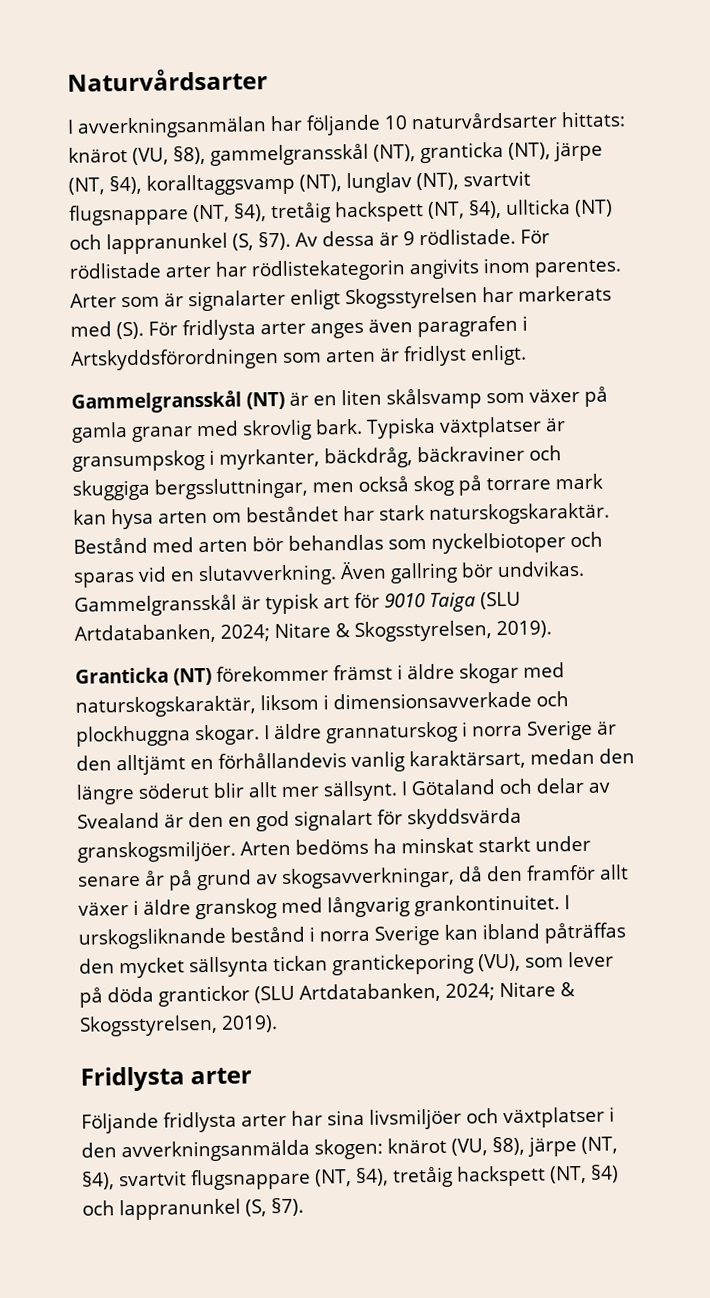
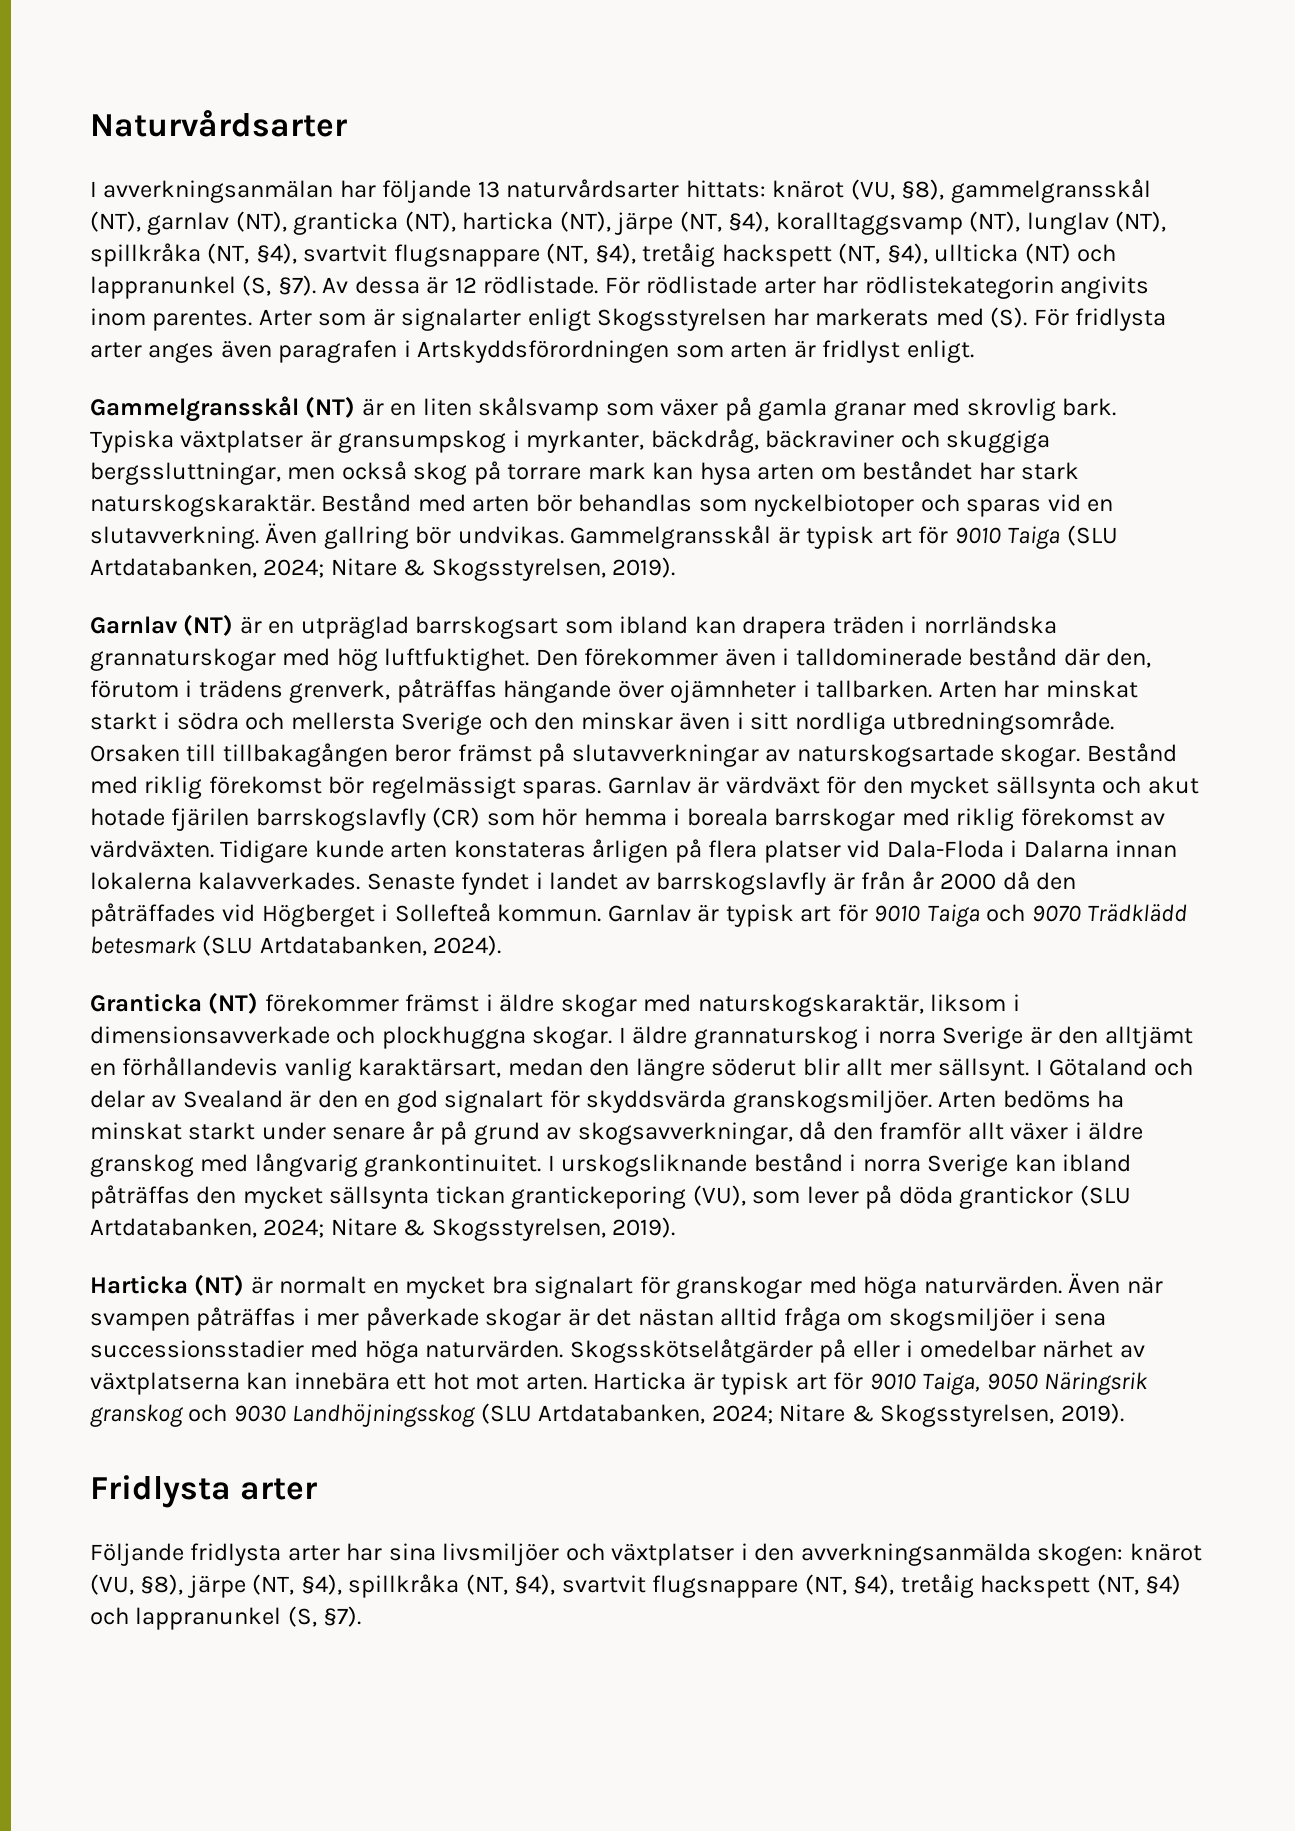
- I avverkningsanmälan har följande 10 naturvårdsarter hittats: knärot (VU, §8), gammelgransskål (NT), granticka (NT), järpe (NT, §4), koralltaggsvamp (NT), lunglav (NT), svartvit flugsnappare (NT, §4), tretåig hackspett (NT, §4), ullticka (NT) och lappranunkel (S, §7).
+ I avverkningsanmälan har följande 13 naturvårdsarter hittats: knärot (VU, §8), gammelgransskål (NT), garnlav (NT), granticka (NT), harticka (NT), järpe (NT, §4), koralltaggsvamp (NT), lunglav (NT), spillkråka (NT, §4), svartvit flugsnappare (NT, §4), tretåig hackspett (NT, §4), ullticka (NT) och lappranunkel (S, §7).
- Av dessa är 9 rödlistade.
+ Av dessa är 12 rödlistade.
+ Garnlav (NT) är en utpräglad barrskogsart som ibland kan drapera träden i norrländska grannaturskogar med hög luftfuktighet. Den förekommer även i talldominerade bestånd där den, förutom i trädens grenverk, påträffas hängande över ojämnheter i tallbarken. Arten har minskat starkt i södra och mellersta Sverige och den minskar även i sitt nordliga utbredningsområde. Orsaken till tillbakagången beror främst på slutavverkningar av naturskogsartade skogar. Bestånd med riklig förekomst bör regelmässigt sparas. Garnlav är värdväxt för den mycket sällsynta och akut hotade fjärilen barrskogslavfly (CR) som hör hemma i boreala barrskogar med riklig förekomst av värdväxten. Tidigare kunde arten konstateras årligen på flera platser vid Dala-Floda i Dalarna innan lokalerna kalavverkades. Senaste fyndet i landet av barrskogslavfly är från år 2000 då den påträffades vid Högberget i Sollefteå kommun. Garnlav är typisk art för 9010 Taiga och 9070 Trädklädd betesmark (SLU Artdatabanken, 2024).
+ Harticka (NT) är normalt en mycket bra signalart för granskogar med höga naturvärden. Även när svampen påträffas i mer påverkade skogar är det nästan alltid fråga om skogsmiljöer i sena successionsstadier med höga naturvärden. Skogsskötselåtgärder på eller i omedelbar närhet av växtplatserna kan innebära ett hot mot arten. Harticka är typisk art för 9010 Taiga, 9050 Näringsrik granskog och 9030 Landhöjningsskog (SLU Artdatabanken, 2024; Nitare & Skogsstyrelsen, 2019).
- Följande fridlysta arter har sina livsmiljöer och växtplatser i den avverkningsanmälda skogen: knärot (VU, §8), järpe (NT, §4), svartvit flugsnappare (NT, §4), tretåig hackspett (NT, §4) och lappranunkel (S, §7).
+ Följande fridlysta arter har sina livsmiljöer och växtplatser i den avverkningsanmälda skogen: knärot (VU, §8), järpe (NT, §4), spillkråka (NT, §4), svartvit flugsnappare (NT, §4), tretåig hackspett (NT, §4) och lappranunkel (S, §7).

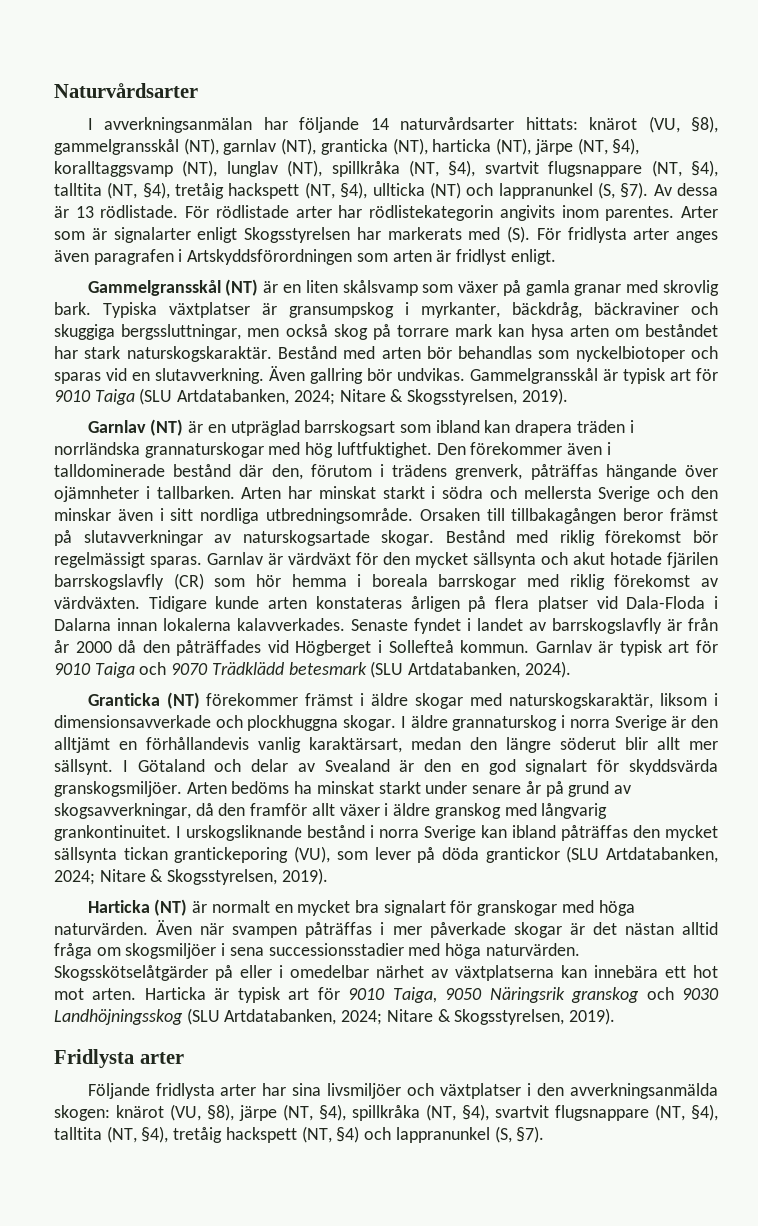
- I avverkningsanmälan har följande 13 naturvårdsarter hittats: knärot (VU, §8), gammelgransskål (NT), garnlav (NT), granticka (NT), harticka (NT), järpe (NT, §4), koralltaggsvamp (NT), lunglav (NT), spillkråka (NT, §4), svartvit flugsnappare (NT, §4), tretåig hackspett (NT, §4), ullticka (NT) och lappranunkel (S, §7).
+ I avverkningsanmälan har följande 14 naturvårdsarter hittats: knärot (VU, §8), gammelgransskål (NT), garnlav (NT), granticka (NT), harticka (NT), järpe (NT, §4), koralltaggsvamp (NT), lunglav (NT), spillkråka (NT, §4), svartvit flugsnappare (NT, §4), talltita (NT, §4), tretåig hackspett (NT, §4), ullticka (NT) och lappranunkel (S, §7).
- Av dessa är 12 rödlistade.
+ Av dessa är 13 rödlistade.
- Följande fridlysta arter har sina livsmiljöer och växtplatser i den avverkningsanmälda skogen: knärot (VU, §8), järpe (NT, §4), spillkråka (NT, §4), svartvit flugsnappare (NT, §4), tretåig hackspett (NT, §4) och lappranunkel (S, §7).
+ Följande fridlysta arter har sina livsmiljöer och växtplatser i den avverkningsanmälda skogen: knärot (VU, §8), järpe (NT, §4), spillkråka (NT, §4), svartvit flugsnappare (NT, §4), talltita (NT, §4), tretåig hackspett (NT, §4) och lappranunkel (S, §7).

